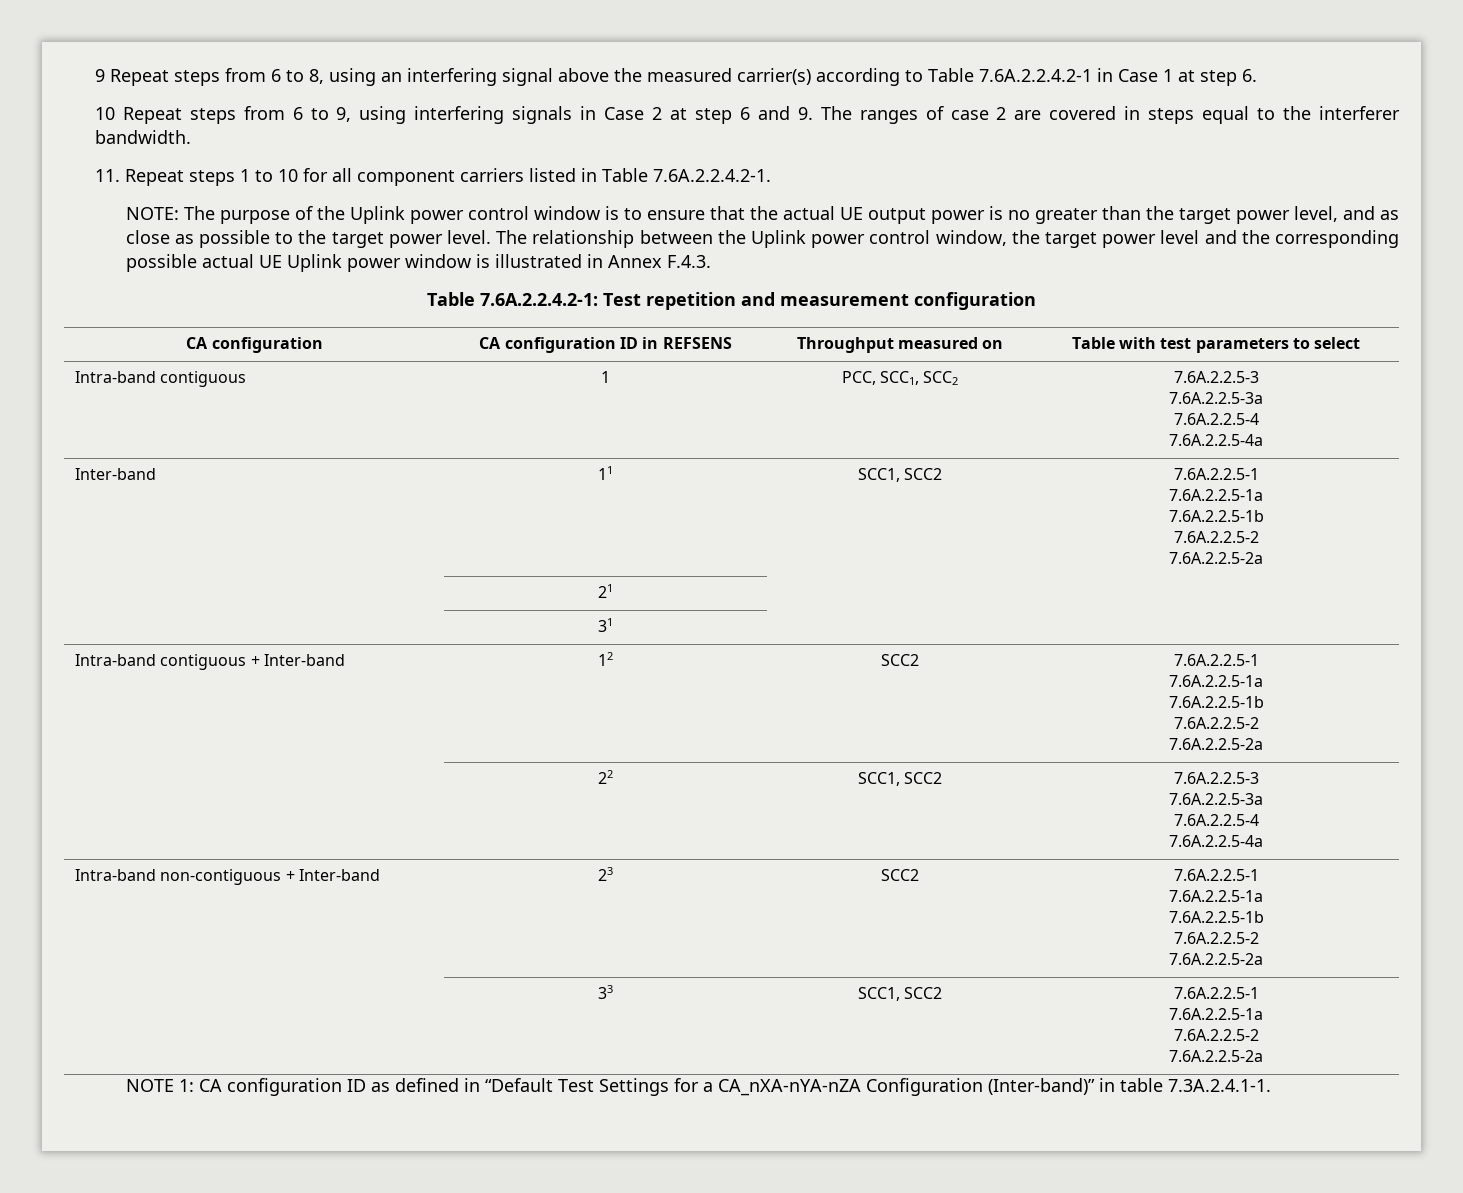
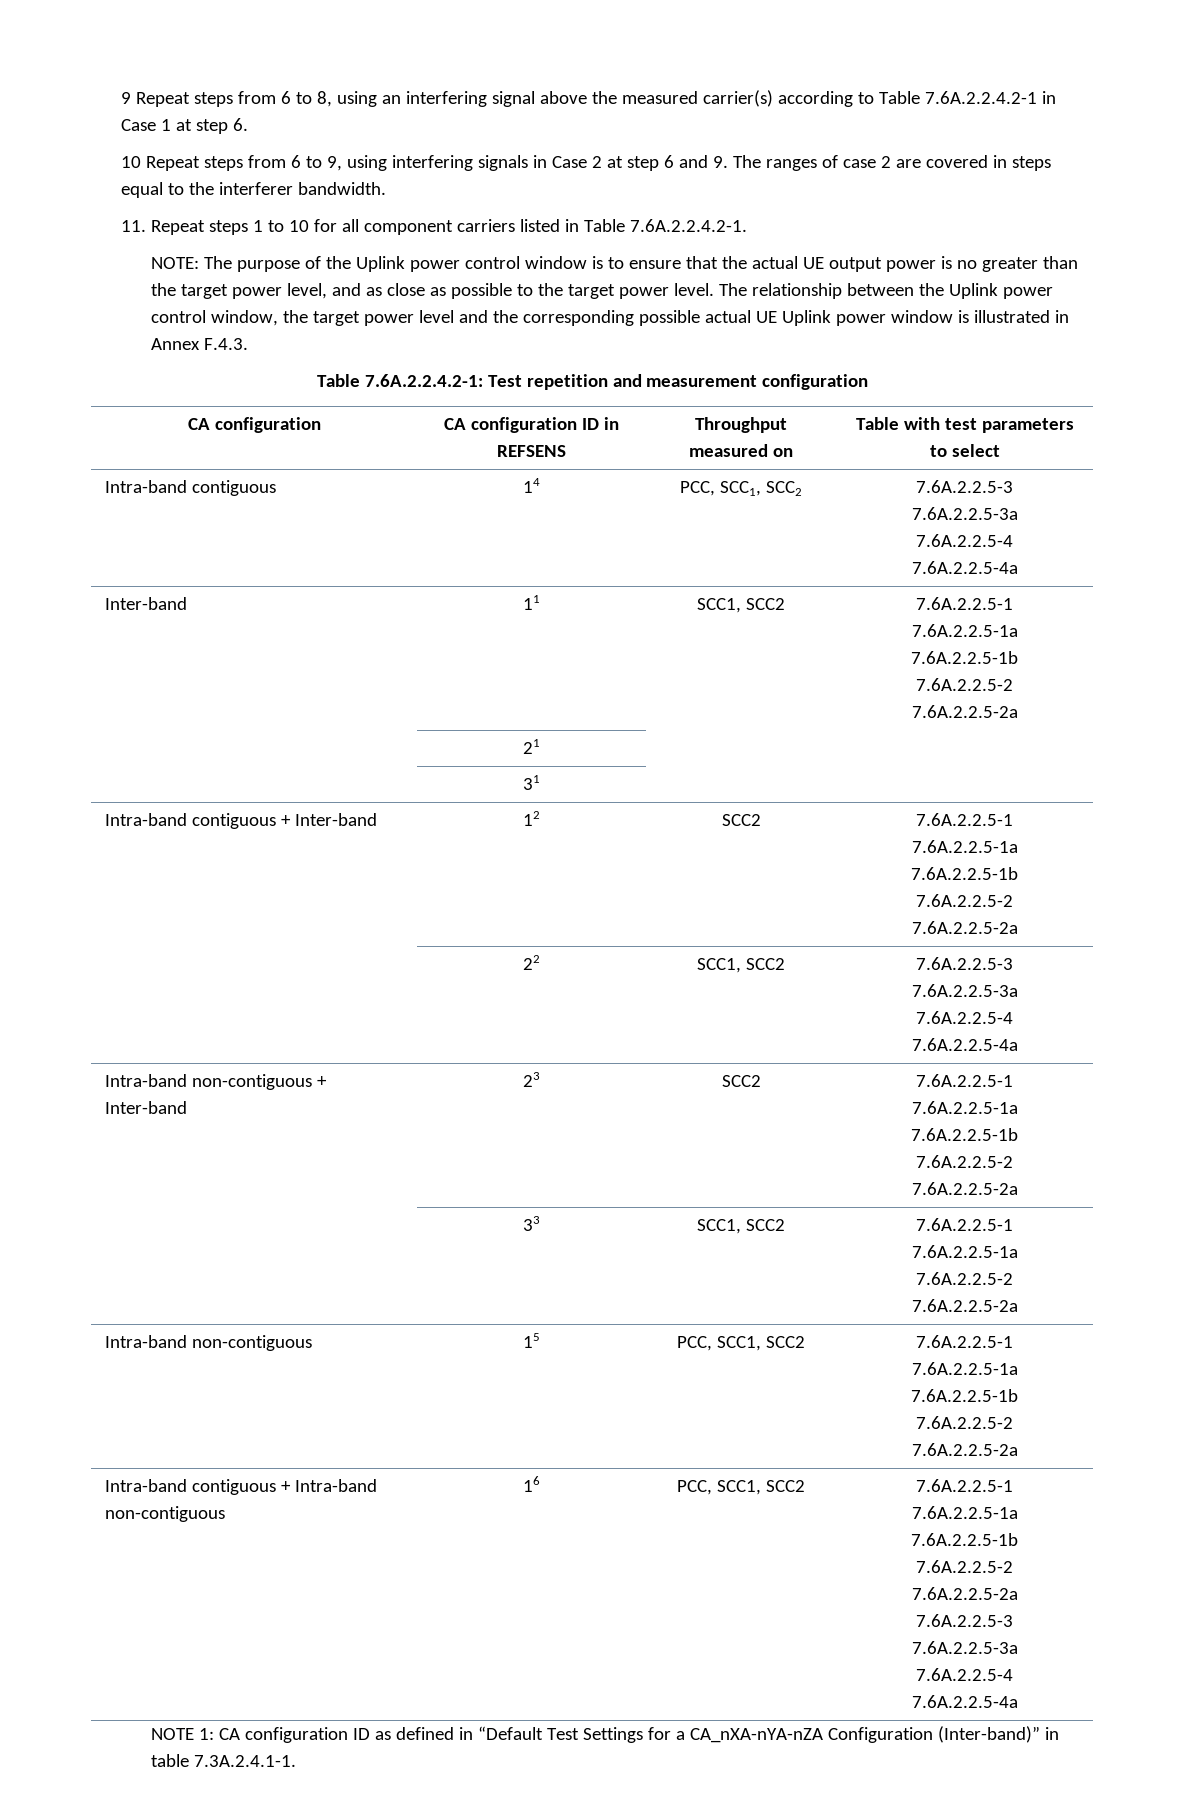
- Intra-band contiguous | 1 | PCC, SCC1, SCC2 | 7.6A.2.2.5-3
+ Intra-band contiguous | 14 | PCC, SCC1, SCC2 | 7.6A.2.2.5-3
+ Intra-band non-contiguous | 15 | PCC, SCC1, SCC2 | 7.6A.2.2.5-1
+ 7.6A.2.2.5-1a
+ 7.6A.2.2.5-1b
+ 7.6A.2.2.5-2
+ 7.6A.2.2.5-2a
+ Intra-band contiguous + Intra-band non-contiguous | 16 | PCC, SCC1, SCC2 | 7.6A.2.2.5-1
+ 7.6A.2.2.5-1a
+ 7.6A.2.2.5-1b
+ 7.6A.2.2.5-2
+ 7.6A.2.2.5-2a
+ 7.6A.2.2.5-3
+ 7.6A.2.2.5-3a
+ 7.6A.2.2.5-4
+ 7.6A.2.2.5-4a

